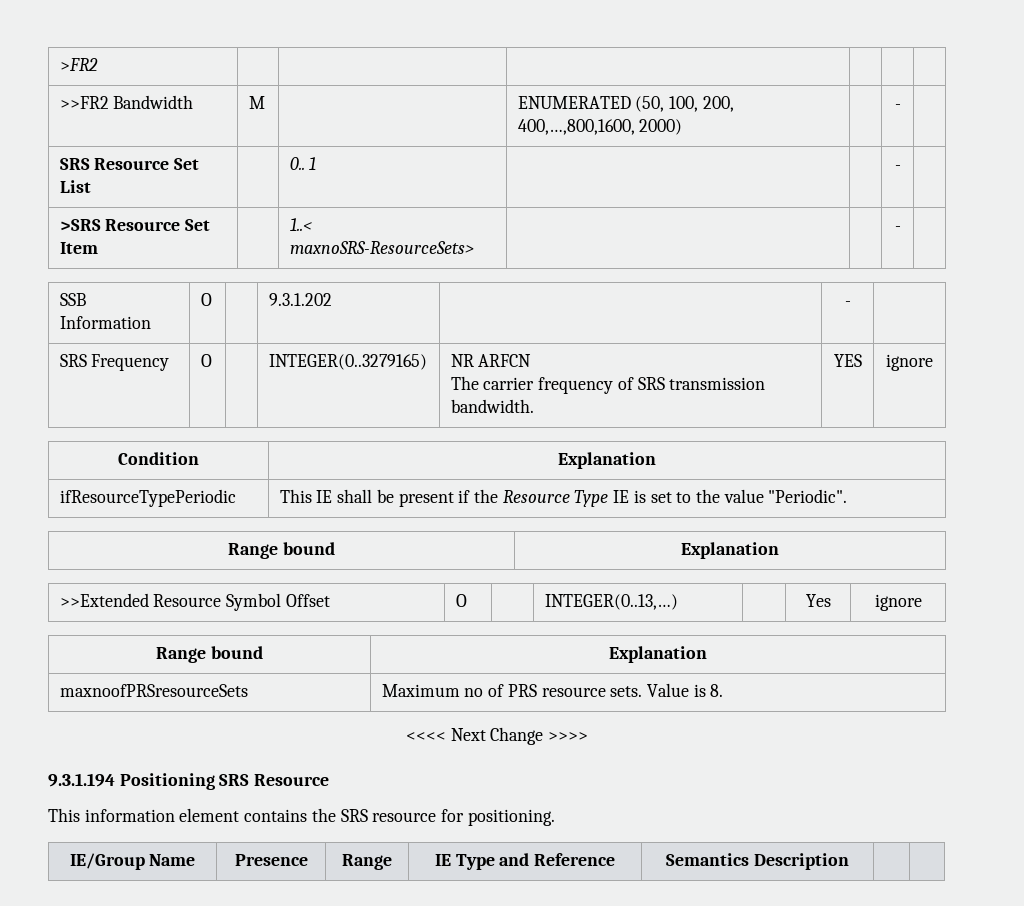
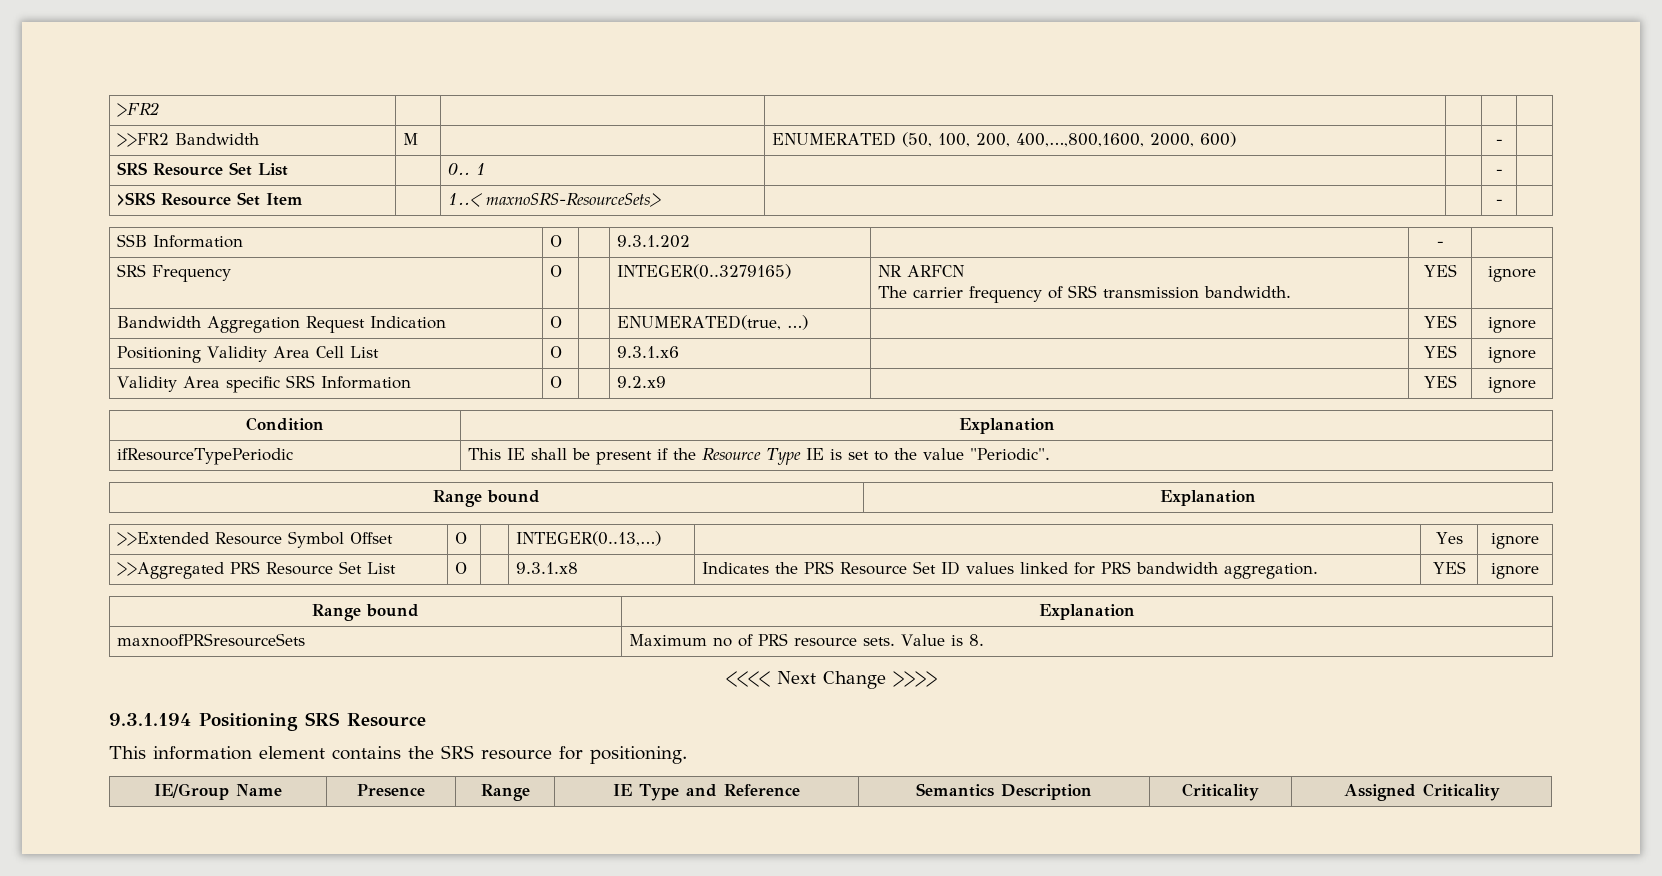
- >>FR2 Bandwidth | M | | ENUMERATED (50, 100, 200, 400,…,800,1600, 2000) | | - |
+ >>FR2 Bandwidth | M | | ENUMERATED (50, 100, 200, 400,…,800,1600, 2000, 600) | | - |
+ Bandwidth Aggregation Request Indication | O | | ENUMERATED(true, …) | | YES | ignore
+ Positioning Validity Area Cell List | O | | 9.3.1.x6 | | YES | ignore
+ Validity Area specific SRS Information | O | | 9.2.x9 | | YES | ignore
+ >>Aggregated PRS Resource Set List | O | | 9.3.1.x8 | Indicates the PRS Resource Set ID values linked for PRS bandwidth aggregation. | YES | ignore
- IE/Group Name | Presence | Range | IE Type and Reference | Semantics Description | |
+ IE/Group Name | Presence | Range | IE Type and Reference | Semantics Description | Criticality | Assigned Criticality

